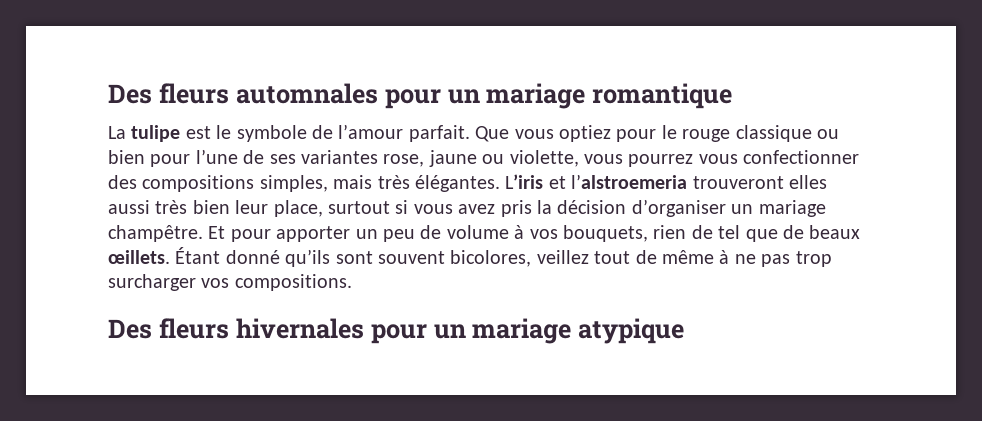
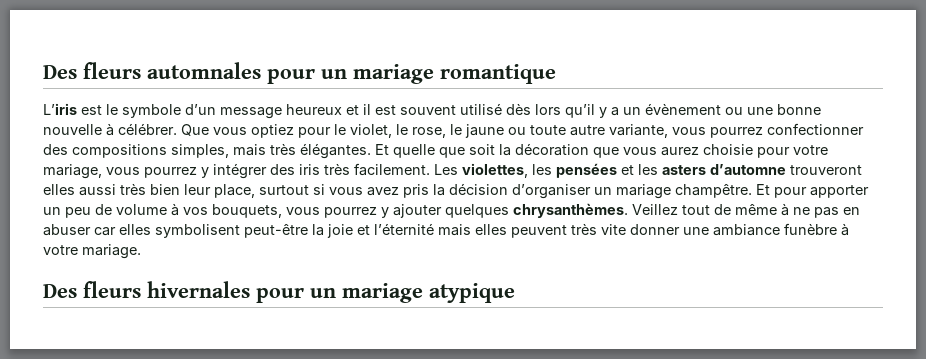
- La tulipe est le symbole de l’amour parfait.
+ L’iris est le symbole d’un message heureux et il est souvent utilisé dès lors qu’il y a un évènement ou une bonne nouvelle à célébrer.
- Que vous optiez pour le rouge classique ou bien pour l’une de ses variantes rose, jaune ou violette, vous pourrez vous confectionner des compositions simples, mais très élégantes.
+ Que vous optiez pour le violet, le rose, le jaune ou toute autre variante, vous pourrez confectionner des compositions simples, mais très élégantes.
- L’iris et l’alstroemeria trouveront elles aussi très bien leur place, surtout si vous avez pris la décision d’organiser un mariage champêtre.
+ Et quelle que soit la décoration que vous aurez choisie pour votre mariage, vous pourrez y intégrer des iris très facilement. Les violettes, les pensées et les asters d’automne trouveront elles aussi très bien leur place, surtout si vous avez pris la décision d’organiser un mariage champêtre.
- Et pour apporter un peu de volume à vos bouquets, rien de tel que de beaux œillets. Étant donné qu’ils sont souvent bicolores, veillez tout de même à ne pas trop surcharger vos compositions.
+ Et pour apporter un peu de volume à vos bouquets, vous pourrez y ajouter quelques chrysanthèmes. Veillez tout de même à ne pas en abuser car elles symbolisent peut-être la joie et l’éternité mais elles peuvent très vite donner une ambiance funèbre à votre mariage.

